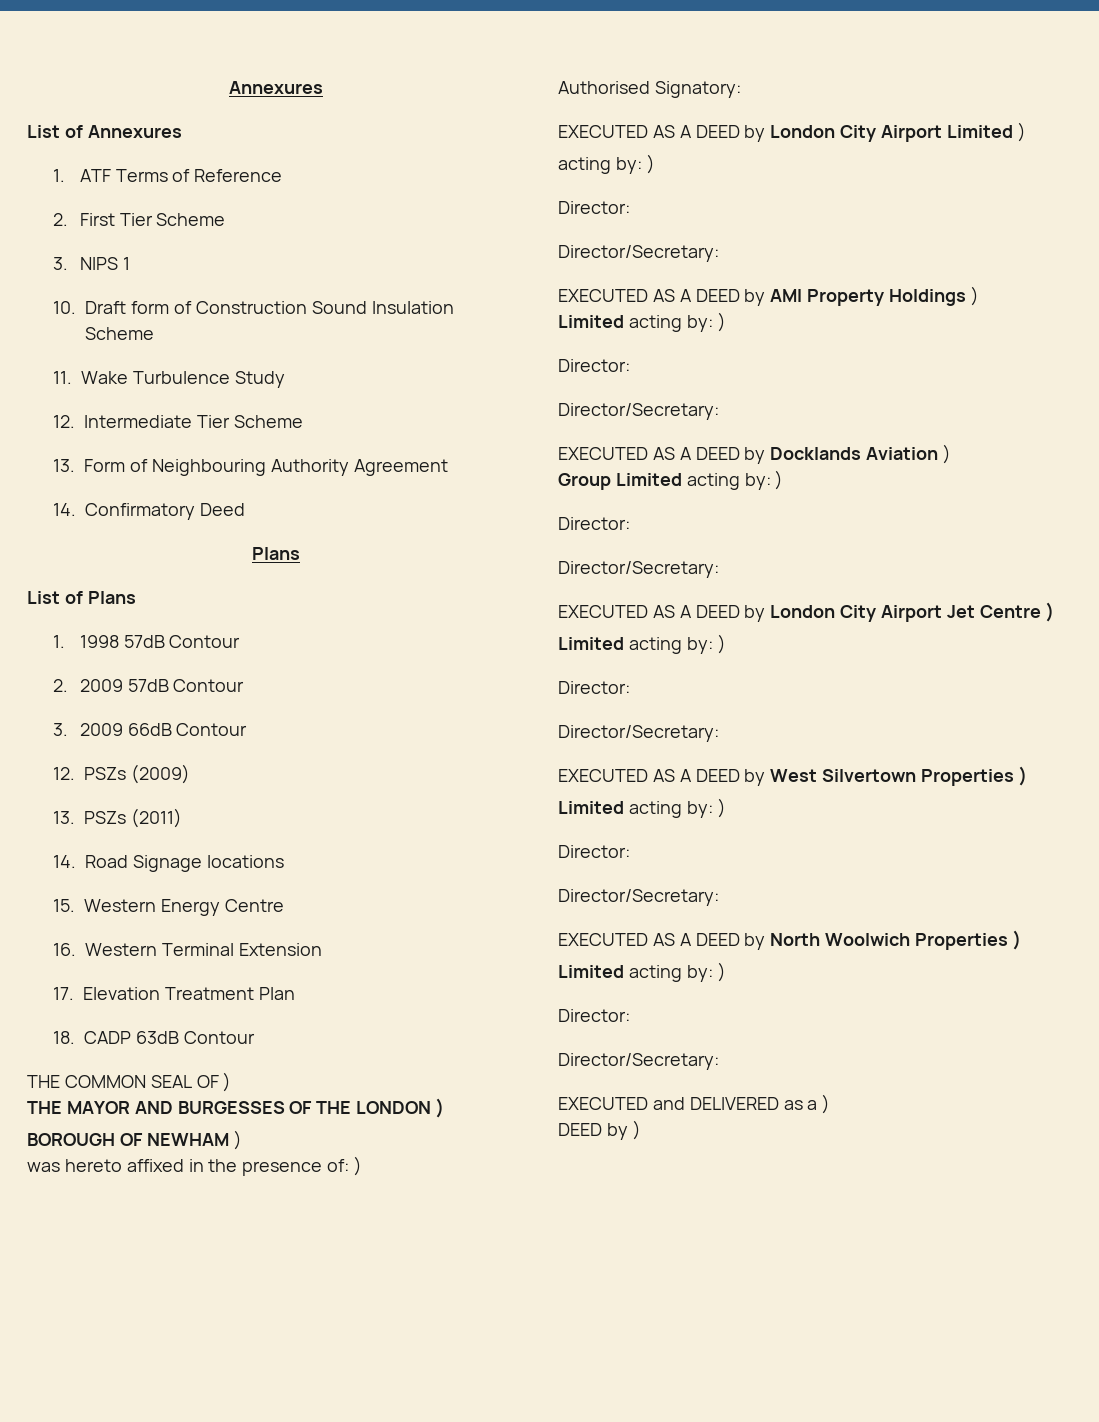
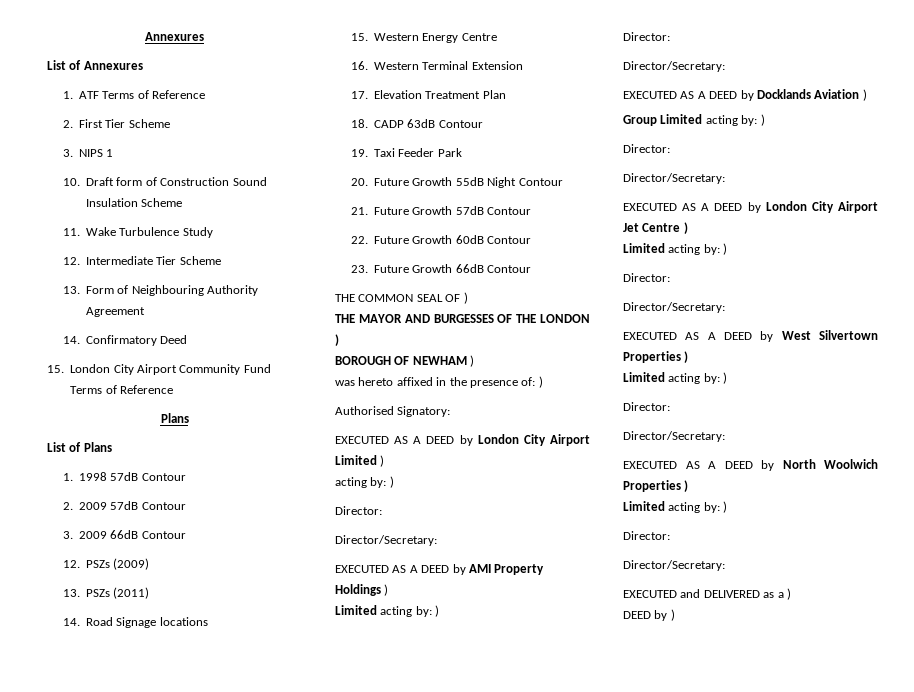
+ 15. London City Airport Community Fund Terms of Reference
+ 19. Taxi Feeder Park
+ 20. Future Growth 55dB Night Contour
+ 21. Future Growth 57dB Contour
+ 22. Future Growth 60dB Contour
+ 23. Future Growth 66dB Contour

